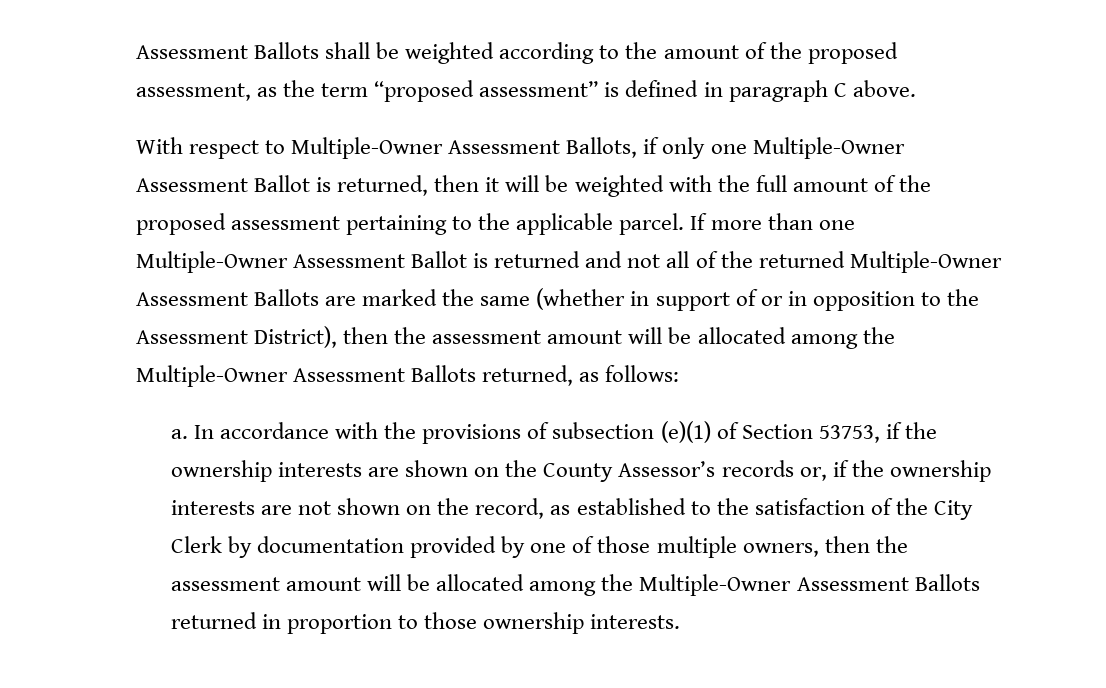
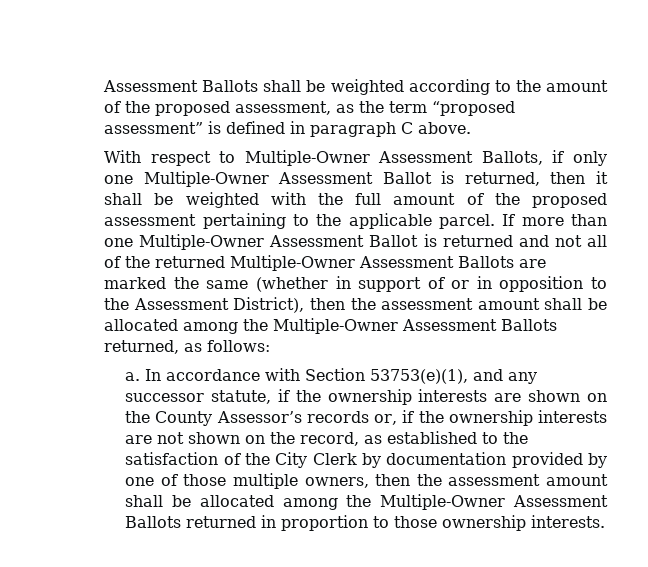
- With respect to Multiple-Owner Assessment Ballots, if only one Multiple-Owner Assessment Ballot is returned, then it will be weighted with the full amount of the proposed assessment pertaining to the applicable parcel.
+ With respect to Multiple-Owner Assessment Ballots, if only one Multiple-Owner Assessment Ballot is returned, then it shall be weighted with the full amount of the proposed assessment pertaining to the applicable parcel.
- If more than one Multiple-Owner Assessment Ballot is returned and not all of the returned Multiple-Owner Assessment Ballots are marked the same (whether in support of or in opposition to the Assessment District), then the assessment amount will be allocated among the Multiple-Owner Assessment Ballots returned, as follows:
+ If more than one Multiple-Owner Assessment Ballot is returned and not all of the returned Multiple-Owner Assessment Ballots are marked the same (whether in support of or in opposition to the Assessment District), then the assessment amount shall be allocated among the Multiple-Owner Assessment Ballots returned, as follows:
- In accordance with the provisions of subsection (e)(1) of Section 53753, if the ownership interests are shown on the County Assessor’s records or, if the ownership interests are not shown on the record, as established to the satisfaction of the City Clerk by documentation provided by one of those multiple owners, then the assessment amount will be allocated among the Multiple-Owner Assessment Ballots returned in proportion to those ownership interests.
+ In accordance with Section 53753(e)(1), and any successor statute, if the ownership interests are shown on the County Assessor’s records or, if the ownership interests are not shown on the record, as established to the satisfaction of the City Clerk by documentation provided by one of those multiple owners, then the assessment amount shall be allocated among the Multiple-Owner Assessment Ballots returned in proportion to those ownership interests.

